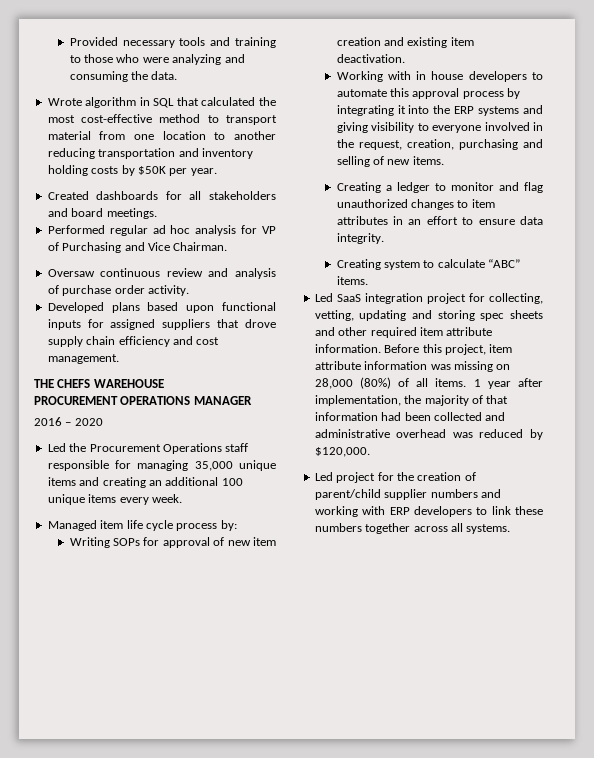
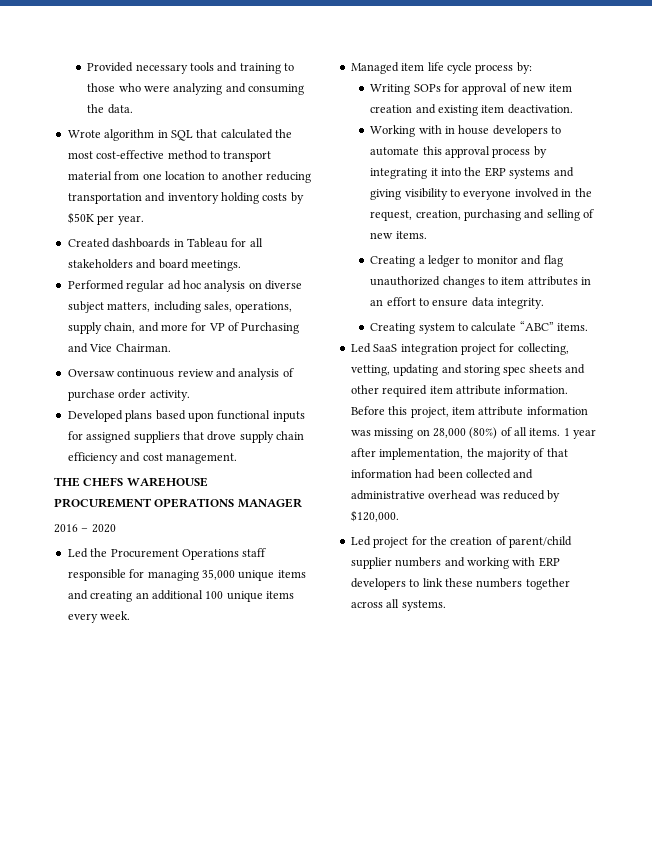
- Created dashboards for all stakeholders and board meetings.
+ Created dashboards in Tableau for all stakeholders and board meetings.
- Performed regular ad hoc analysis for VP of Purchasing and Vice Chairman.
+ Performed regular ad hoc analysis on diverse subject matters, including sales, operations, supply chain, and more for VP of Purchasing and Vice Chairman.

